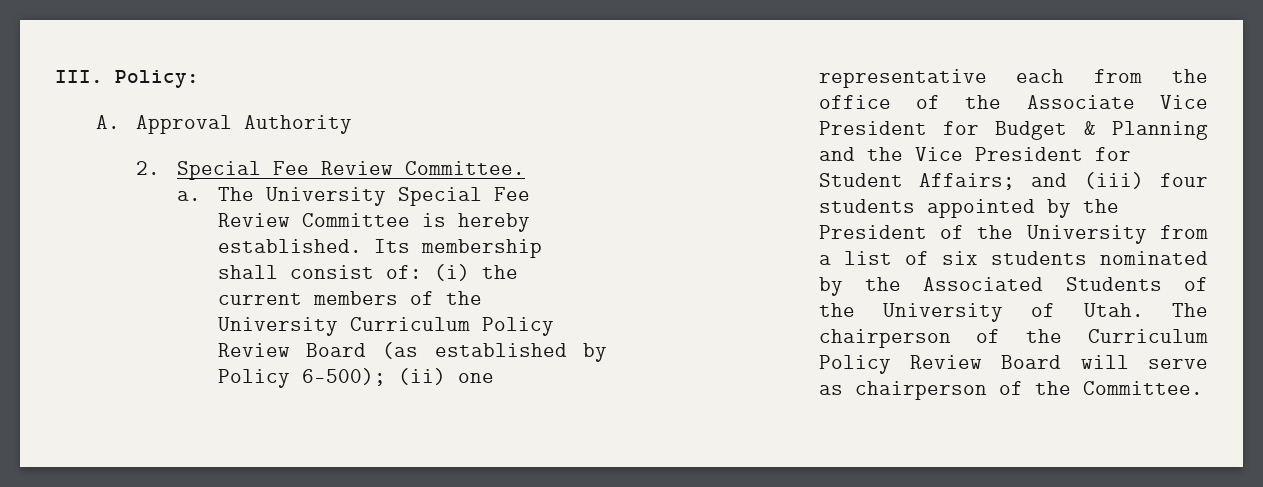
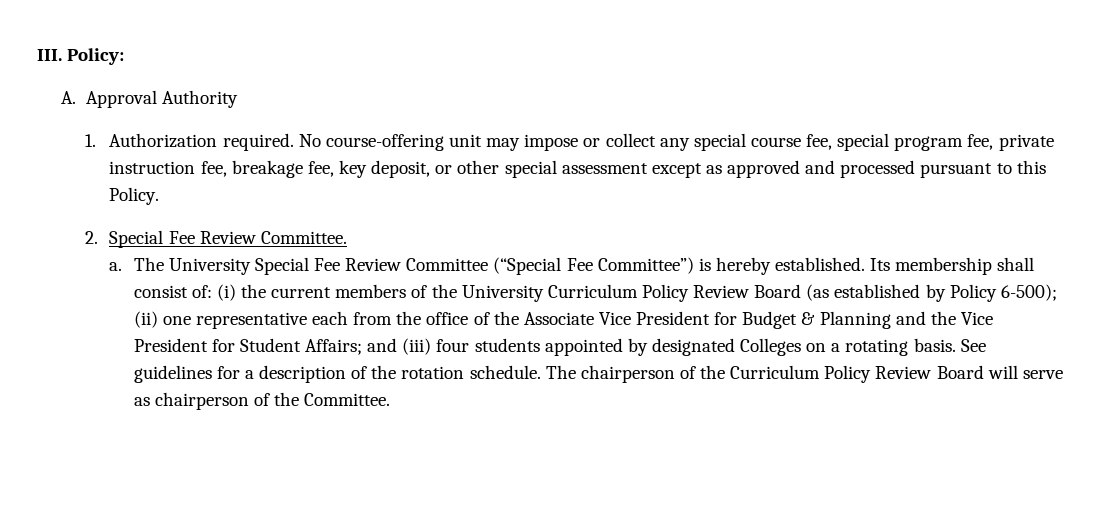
+ 1. Authorization required. No course-offering unit may impose or collect any special course fee, special program fee, private instruction fee, breakage fee, key deposit, or other special assessment except as approved and processed pursuant to this Policy.
- The University Special Fee Review Committee is hereby established.
+ The University Special Fee Review Committee (“Special Fee Committee”) is hereby established.
- Its membership shall consist of: (i) the current members of the University Curriculum Policy Review Board (as established by Policy 6-500); (ii) one representative each from the office of the Associate Vice President for Budget & Planning and the Vice President for Student Affairs; and (iii) four students appointed by the President of the University from a list of six students nominated by the Associated Students of the University of Utah.
+ Its membership shall consist of: (i) the current members of the University Curriculum Policy Review Board (as established by Policy 6-500); (ii) one representative each from the office of the Associate Vice President for Budget & Planning and the Vice President for Student Affairs; and (iii) four students appointed by designated Colleges on a rotating basis. See guidelines for a description of the rotation schedule.

